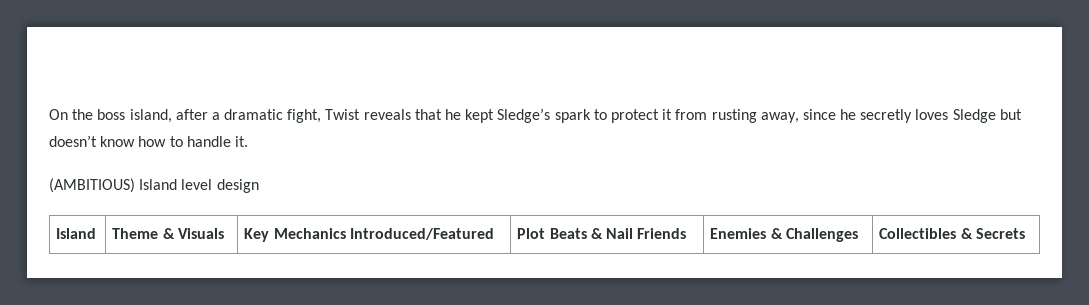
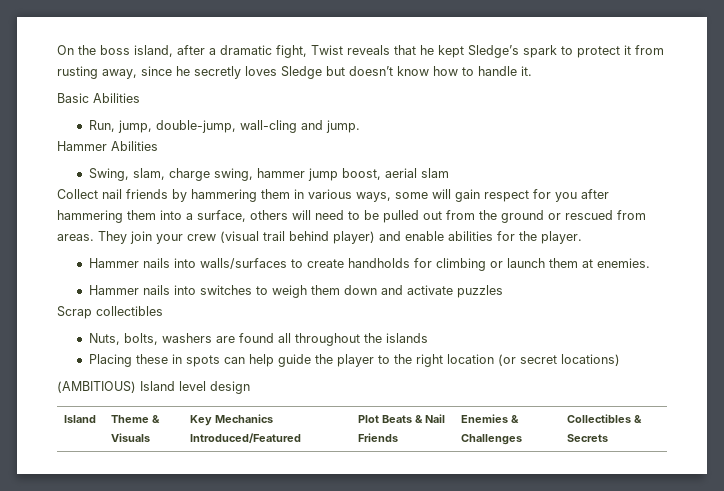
+ Basic Abilities
+ Run, jump, double-jump, wall-cling and jump.
+ Hammer Abilities
+ Swing, slam, charge swing, hammer jump boost, aerial slam
+ Collect nail friends by hammering them in various ways, some will gain respect for you after hammering them into a surface, others will need to be pulled out from the ground or rescued from areas. They join your crew (visual trail behind player) and enable abilities for the player.
+ Hammer nails into walls/surfaces to create handholds for climbing or launch them at enemies.
+ Hammer nails into switches to weigh them down and activate puzzles
+ Scrap collectibles
+ Nuts, bolts, washers are found all throughout the islands
+ Placing these in spots can help guide the player to the right location (or secret locations)

